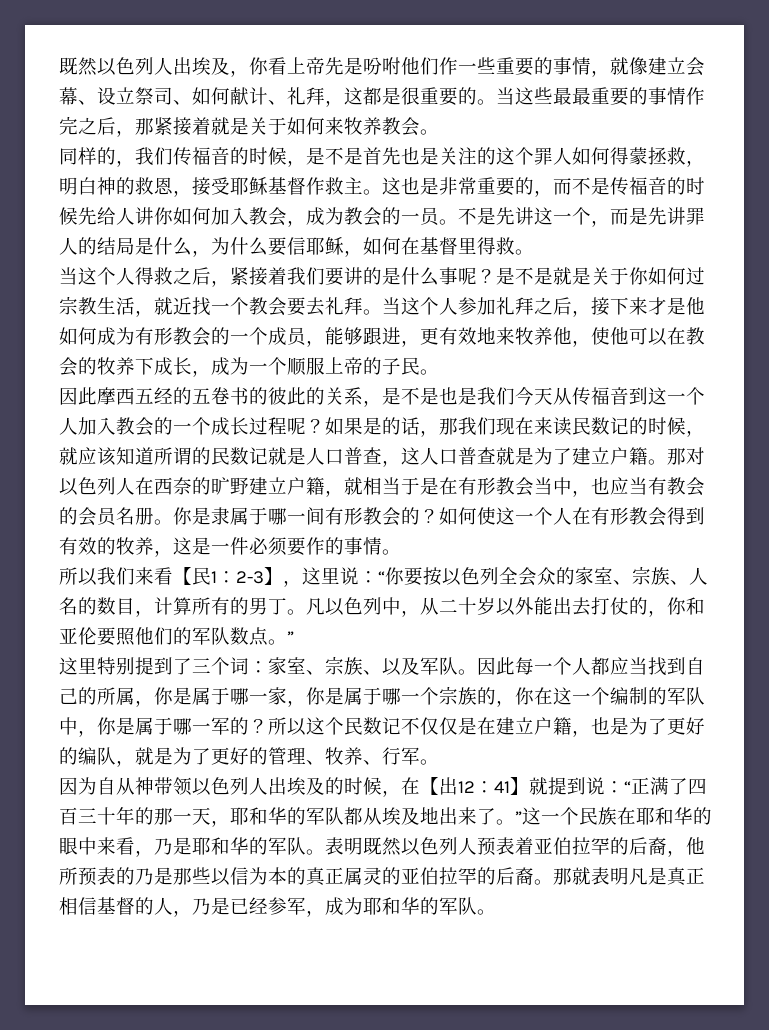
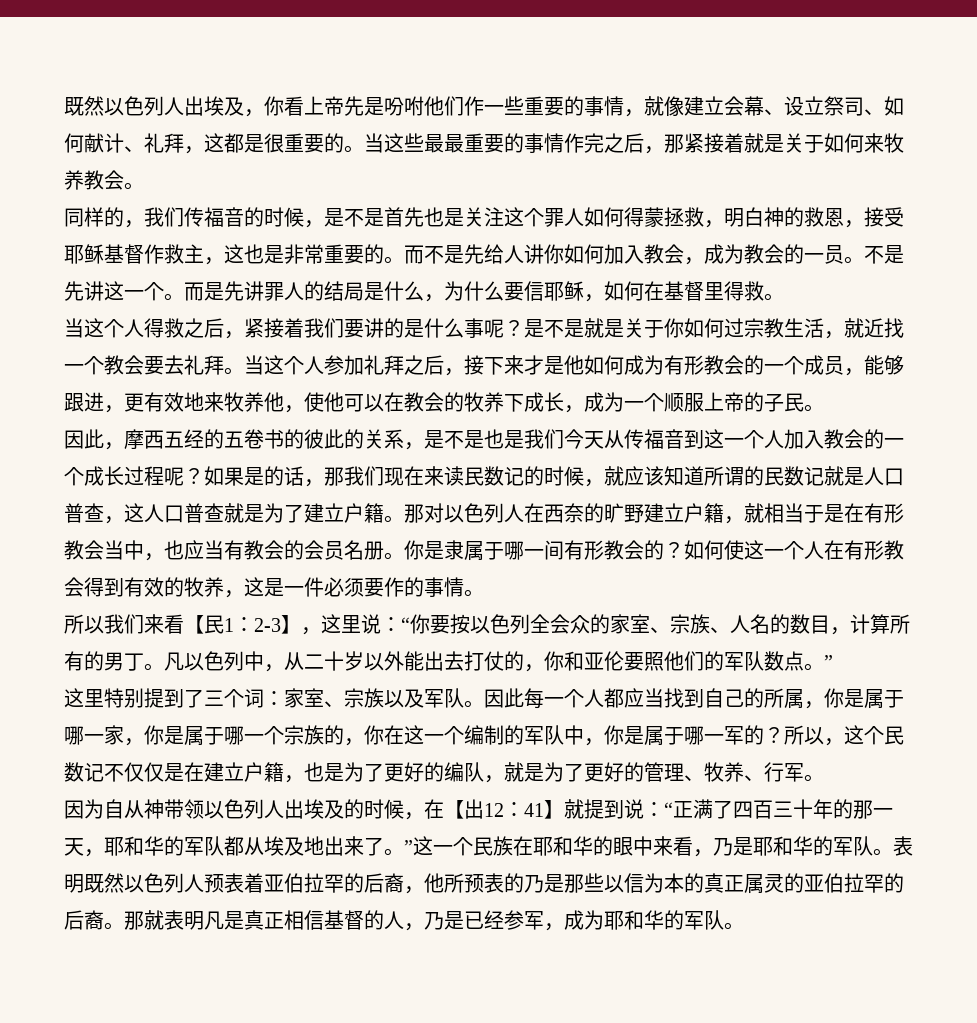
- 同样的，我们传福音的时候，是不是首先也是关注的这个罪人如何得蒙拯救，明白神的救恩，接受耶稣基督作救主。这也是非常重要的，而不是传福音的时候先给人讲你如何加入教会，成为教会的一员。
+ 同样的，我们传福音的时候，是不是首先也是关注这个罪人如何得蒙拯救，明白神的救恩，接受耶稣基督作救主，这也是非常重要的。而不是先给人讲你如何加入教会，成为教会的一员。
- 不是先讲这一个，而是先讲罪人的结局是什么，为什么要信耶稣，如何在基督里得救。
+ 不是先讲这一个。而是先讲罪人的结局是什么，为什么要信耶稣，如何在基督里得救。
- 因此摩西五经的五卷书的彼此的关系，是不是也是我们今天从传福音到这一个人加入教会的一个成长过程呢？
+ 因此，摩西五经的五卷书的彼此的关系，是不是也是我们今天从传福音到这一个人加入教会的一个成长过程呢？
- 这里特别提到了三个词：家室、宗族、以及军队。
+ 这里特别提到了三个词：家室、宗族以及军队。
- 所以这个民数记不仅仅是在建立户籍，也是为了更好的编队，就是为了更好的管理、牧养、行军。
+ 所以，这个民数记不仅仅是在建立户籍，也是为了更好的编队，就是为了更好的管理、牧养、行军。

